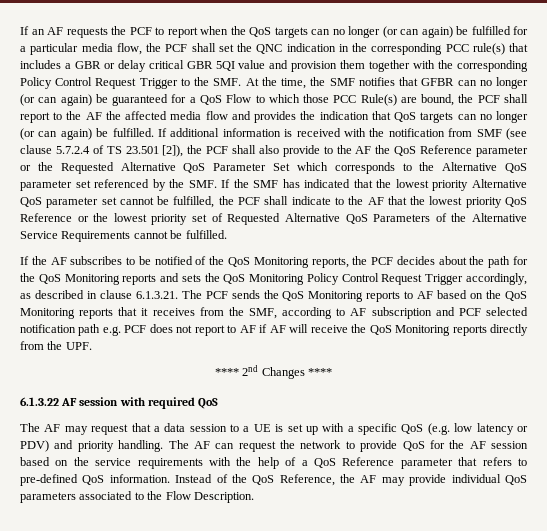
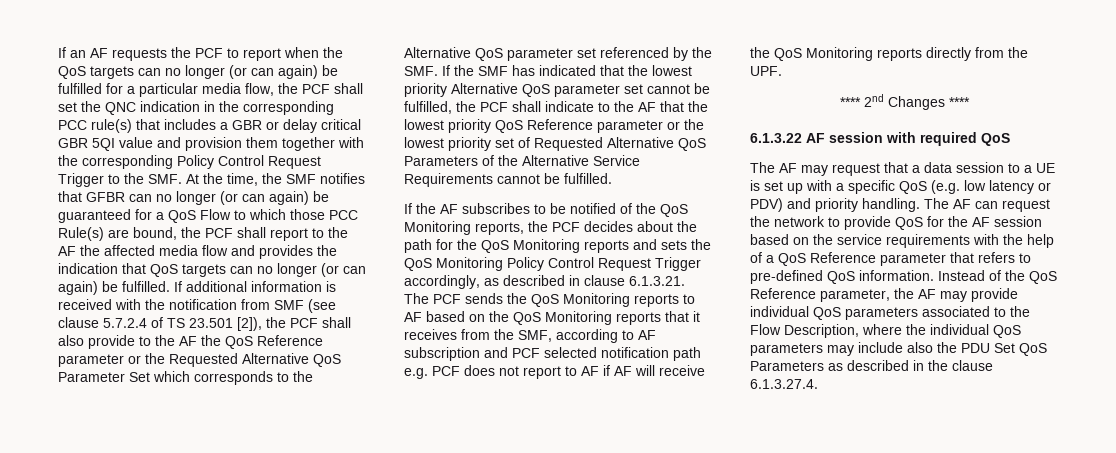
- If additional information is received with the notification from SMF (see clause 5.7.2.4 of TS 23.501 [2]), the PCF shall also provide to the AF the QoS Reference parameter or the Requested Alternative QoS Parameter Set which corresponds to the Alternative QoS parameter set referenced by the SMF. If the SMF has indicated that the lowest priority Alternative QoS parameter set cannot be fulfilled, the PCF shall indicate to the AF that the lowest priority QoS Reference or the lowest priority set of Requested Alternative QoS Parameters of the Alternative Service Requirements cannot be fulfilled.
+ If additional information is received with the notification from SMF (see clause 5.7.2.4 of TS 23.501 [2]), the PCF shall also provide to the AF the QoS Reference parameter or the Requested Alternative QoS Parameter Set which corresponds to the Alternative QoS parameter set referenced by the SMF. If the SMF has indicated that the lowest priority Alternative QoS parameter set cannot be fulfilled, the PCF shall indicate to the AF that the lowest priority QoS Reference parameter or the lowest priority set of Requested Alternative QoS Parameters of the Alternative Service Requirements cannot be fulfilled.
- Instead of the QoS Reference, the AF may provide individual QoS parameters associated to the Flow Description.
+ Instead of the QoS Reference parameter, the AF may provide individual QoS parameters associated to the Flow Description, where the individual QoS parameters may include also the PDU Set QoS Parameters as described in the clause 6.1.3.27.4.

